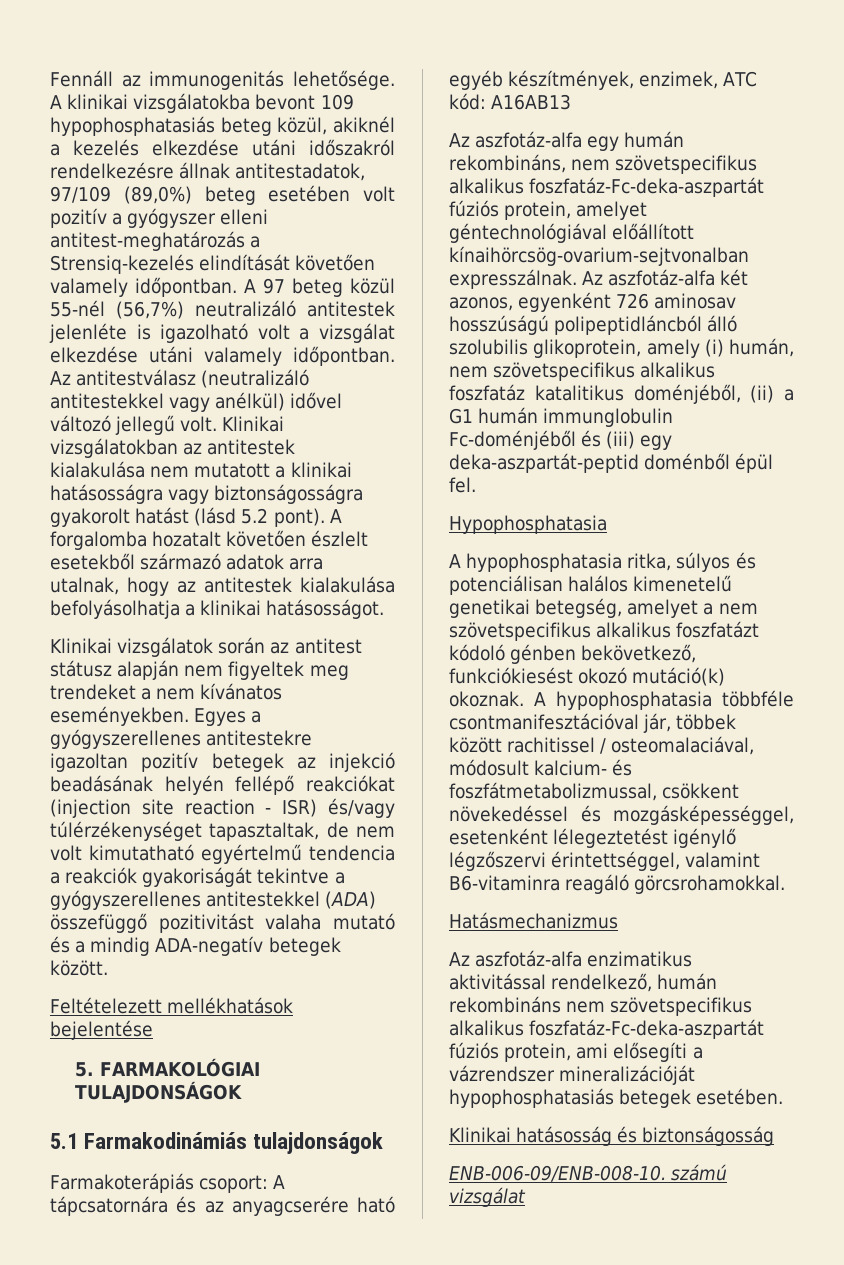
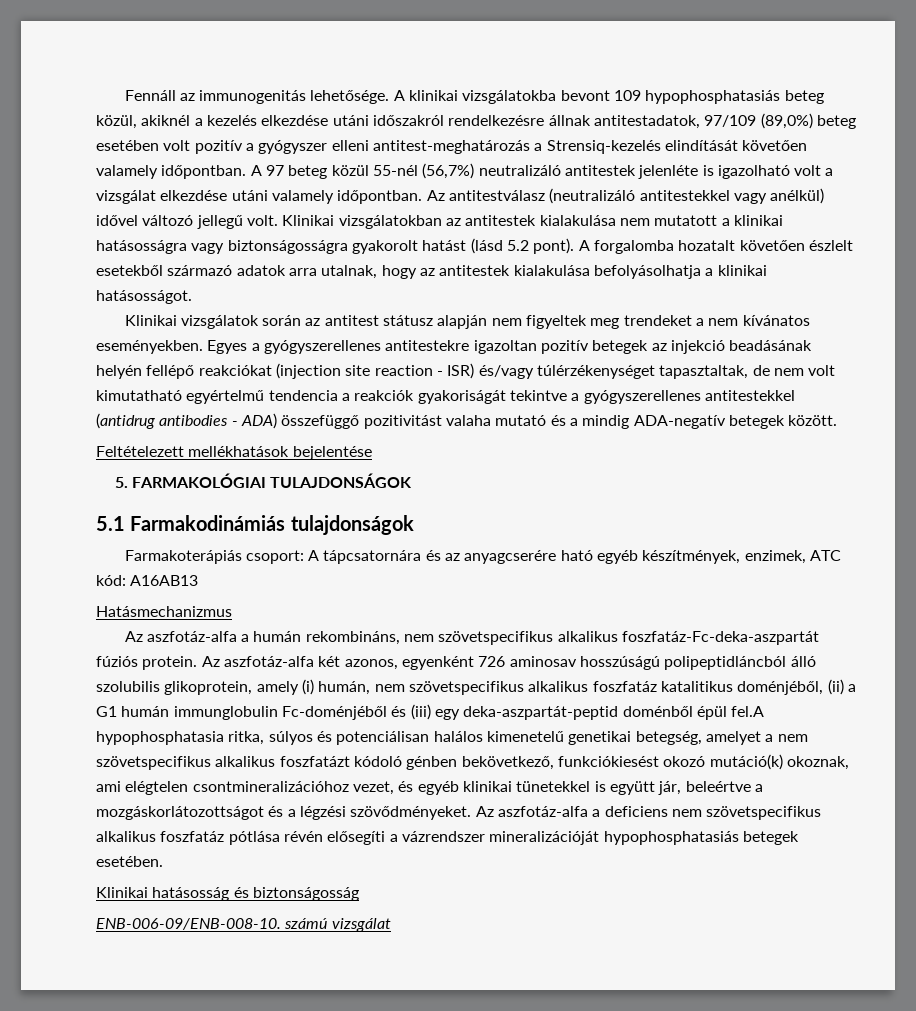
- Egyes a gyógyszerellenes antitestekre igazoltan pozitív betegek az injekció beadásának helyén fellépő reakciókat (injection site reaction - ISR) és/vagy túlérzékenységet tapasztaltak, de nem volt kimutatható egyértelmű tendencia a reakciók gyakoriságát tekintve a gyógyszerellenes antitestekkel (ADA) összefüggő pozitivitást valaha mutató és a mindig ADA-negatív betegek között.
+ Egyes a gyógyszerellenes antitestekre igazoltan pozitív betegek az injekció beadásának helyén fellépő reakciókat (injection site reaction - ISR) és/vagy túlérzékenységet tapasztaltak, de nem volt kimutatható egyértelmű tendencia a reakciók gyakoriságát tekintve a gyógyszerellenes antitestekkel (antidrug antibodies - ADA) összefüggő pozitivitást valaha mutató és a mindig ADA-negatív betegek között.
- Az aszfotáz-alfa egy humán rekombináns, nem szövetspecifikus alkalikus foszfatáz-Fc-deka-aszpartát fúziós protein, amelyet géntechnológiával előállított kínaihörcsög-ovarium-sejtvonalban expresszálnak.
+ Hatásmechanizmus
+ Az aszfotáz-alfa a humán rekombináns, nem szövetspecifikus alkalikus foszfatáz-Fc-deka-aszpartát fúziós protein.
- Az aszfotáz-alfa két azonos, egyenként 726 aminosav hosszúságú polipeptidláncból álló szolubilis glikoprotein, amely (i) humán, nem szövetspecifikus alkalikus foszfatáz katalitikus doménjéből, (ii) a G1 humán immunglobulin Fc-doménjéből és (iii) egy deka-aszpartát-peptid doménből épül fel.
- Hypophosphatasia
- A hypophosphatasia ritka, súlyos és potenciálisan halálos kimenetelű genetikai betegség, amelyet a nem szövetspecifikus alkalikus foszfatázt kódoló génben bekövetkező, funkciókiesést okozó mutáció(k) okoznak. A hypophosphatasia többféle csontmanifesztációval jár, többek között rachitissel / osteomalaciával, módosult kalcium- és foszfátmetabolizmussal, csökkent növekedéssel és mozgásképességgel, esetenként lélegeztetést igénylő légzőszervi érintettséggel, valamint B6-vitaminra reagáló görcsrohamokkal.
- Hatásmechanizmus
- Az aszfotáz-alfa enzimatikus aktivitással rendelkező, humán rekombináns nem szövetspecifikus alkalikus foszfatáz-Fc-deka-aszpartát fúziós protein, ami elősegíti a vázrendszer mineralizációját hypophosphatasiás betegek esetében.
+ Az aszfotáz-alfa két azonos, egyenként 726 aminosav hosszúságú polipeptidláncból álló szolubilis glikoprotein, amely (i) humán, nem szövetspecifikus alkalikus foszfatáz katalitikus doménjéből, (ii) a G1 humán immunglobulin Fc-doménjéből és (iii) egy deka-aszpartát-peptid doménből épül fel.A hypophosphatasia ritka, súlyos és potenciálisan halálos kimenetelű genetikai betegség, amelyet a nem szövetspecifikus alkalikus foszfatázt kódoló génben bekövetkező, funkciókiesést okozó mutáció(k) okoznak, ami elégtelen csontmineralizációhoz vezet, és egyéb klinikai tünetekkel is együtt jár, beleértve a mozgáskorlátozottságot és a légzési szövődményeket. Az aszfotáz-alfa a deficiens nem szövetspecifikus alkalikus foszfatáz pótlása révén elősegíti a vázrendszer mineralizációját hypophosphatasiás betegek esetében.

